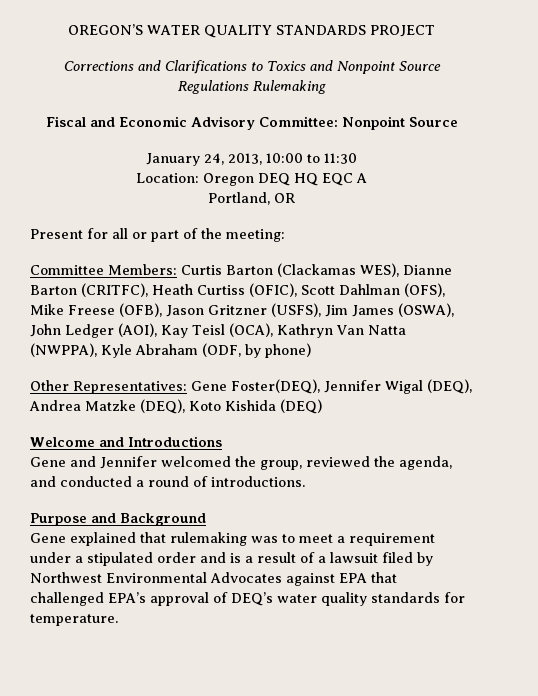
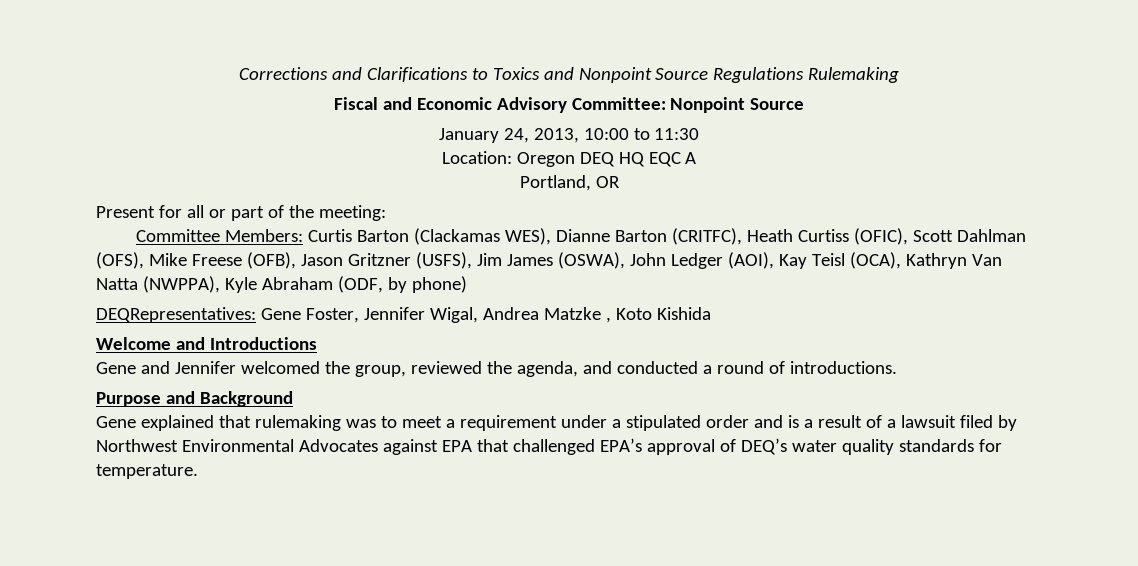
- OREGON’S WATER QUALITY STANDARDS PROJECT
- Other Representatives: Gene Foster(DEQ), Jennifer Wigal (DEQ), Andrea Matzke (DEQ), Koto Kishida (DEQ)
+ DEQRepresentatives: Gene Foster, Jennifer Wigal, Andrea Matzke , Koto Kishida

